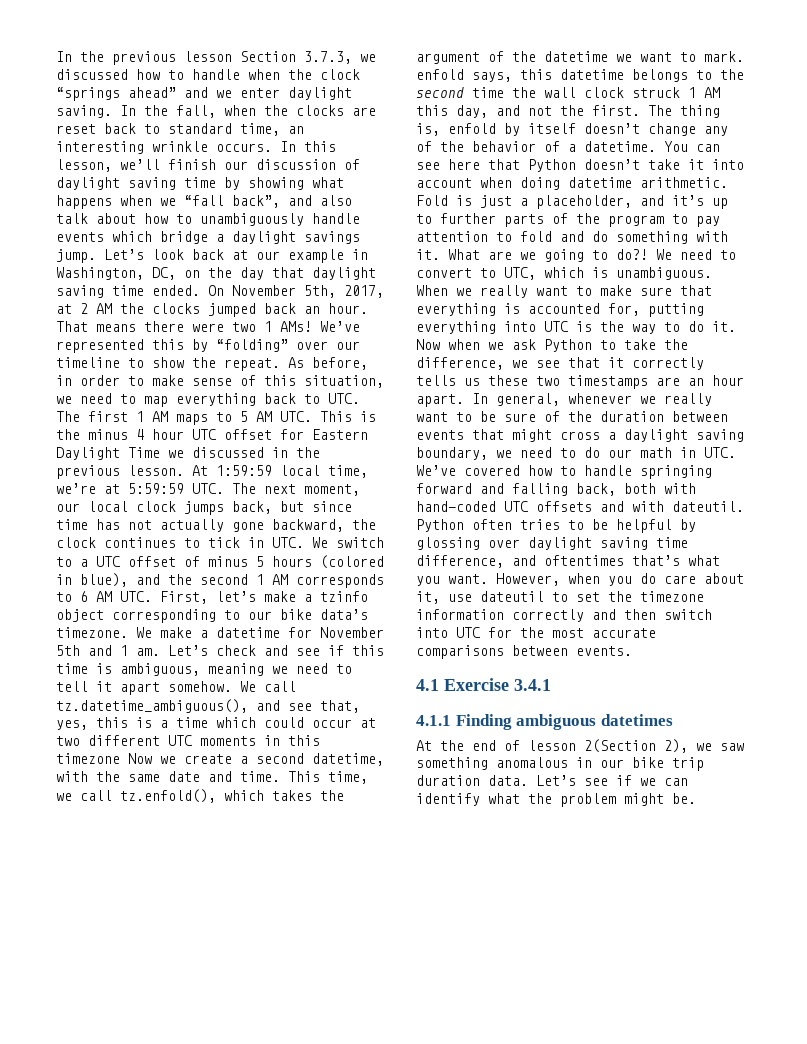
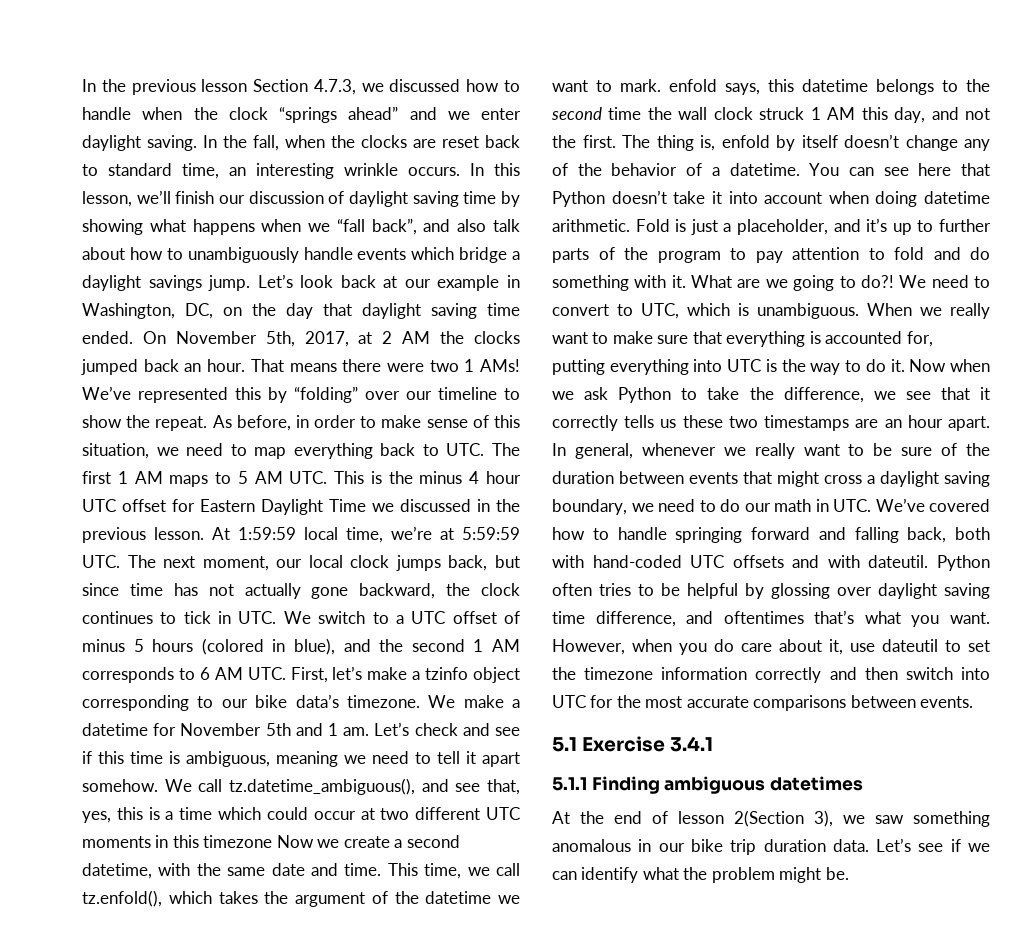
- In the previous lesson Section 3.7.3, we discussed how to handle when the clock “springs ahead” and we enter daylight saving.
+ In the previous lesson Section 4.7.3, we discussed how to handle when the clock “springs ahead” and we enter daylight saving.
- 4.1 Exercise 3.4.1
+ 5.1 Exercise 3.4.1
- 4.1.1 Finding ambiguous datetimes
+ 5.1.1 Finding ambiguous datetimes
- At the end of lesson 2(Section 2), we saw something anomalous in our bike trip duration data.
+ At the end of lesson 2(Section 3), we saw something anomalous in our bike trip duration data.

